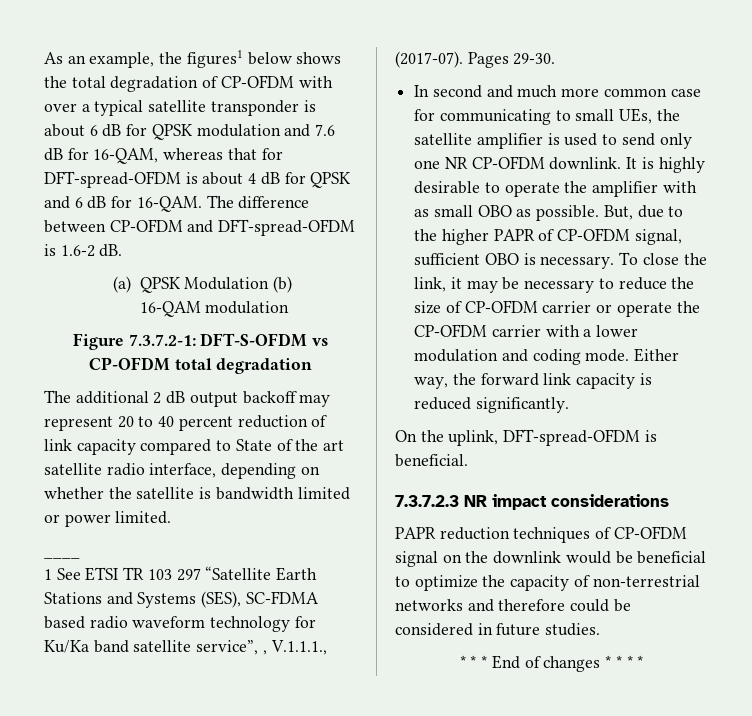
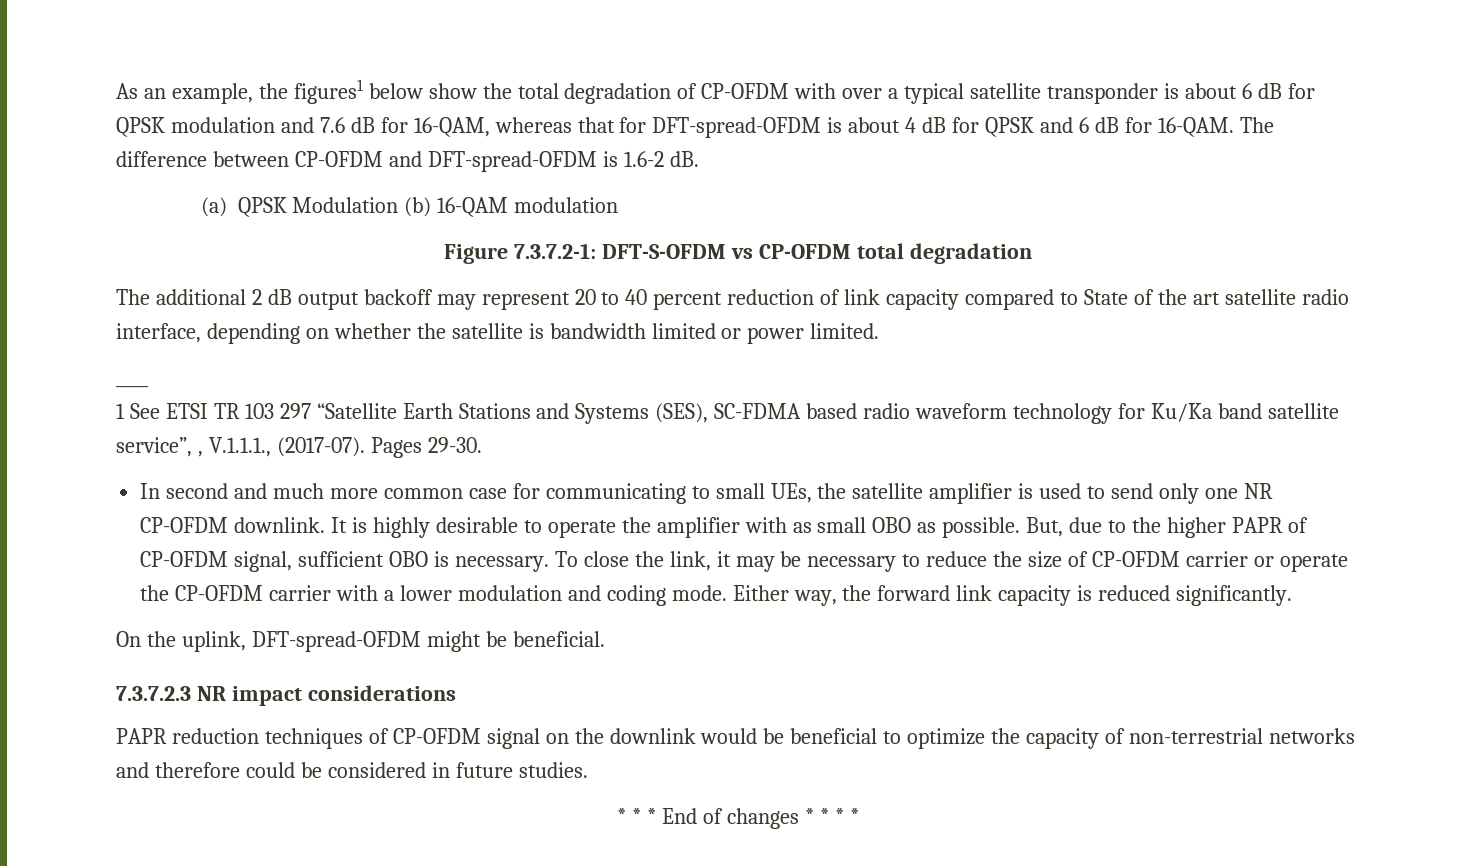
- As an example, the figures1 below shows the total degradation of CP-OFDM with over a typical satellite transponder is about 6 dB for QPSK modulation and 7.6 dB for 16-QAM, whereas that for DFT-spread-OFDM is about 4 dB for QPSK and 6 dB for 16-QAM.
+ As an example, the figures1 below show the total degradation of CP-OFDM with over a typical satellite transponder is about 6 dB for QPSK modulation and 7.6 dB for 16-QAM, whereas that for DFT-spread-OFDM is about 4 dB for QPSK and 6 dB for 16-QAM.
- On the uplink, DFT-spread-OFDM is beneficial.
+ On the uplink, DFT-spread-OFDM might be beneficial.

